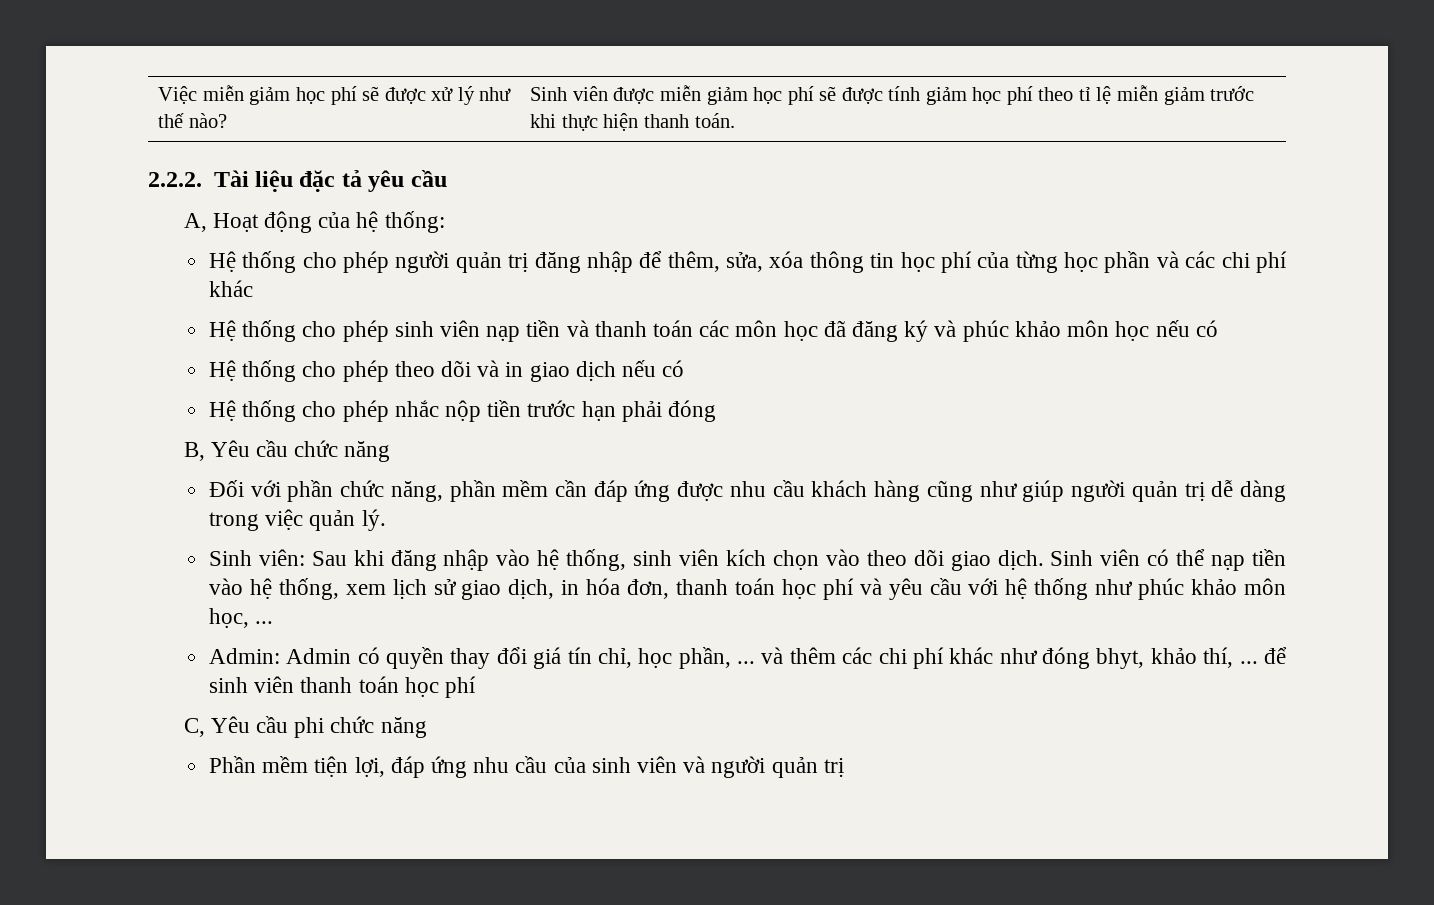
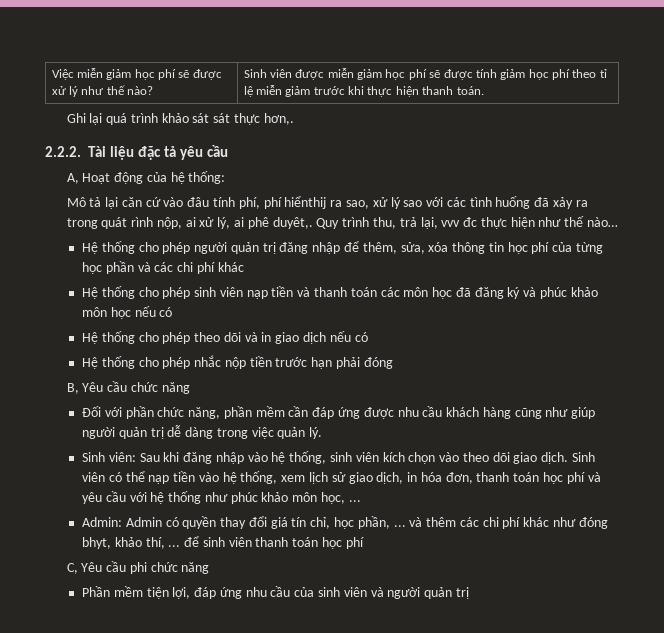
+ Ghi lại quá trình khảo sát sát thực hơn,.
+ Mô tả lại căn cứ vào đâu tính phí, phí hiểnthij ra sao, xử lý sao với các tình huống đã xảy ra trong quát rình nộp, ai xử lý, ai phê duyêt,. Quy trình thu, trả lại, vvv đc thực hiện như thế nào…

